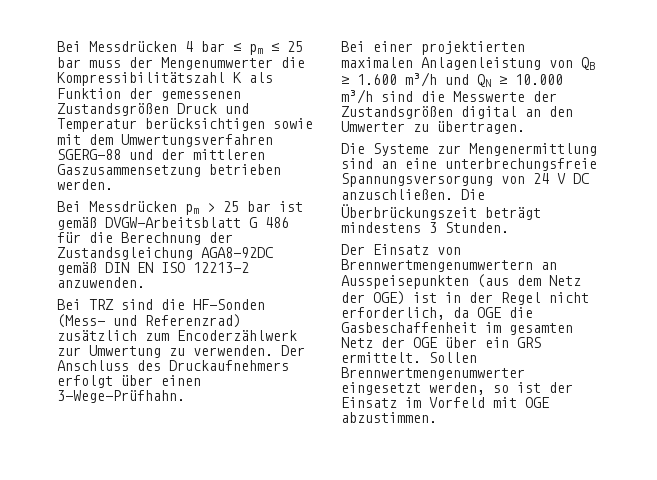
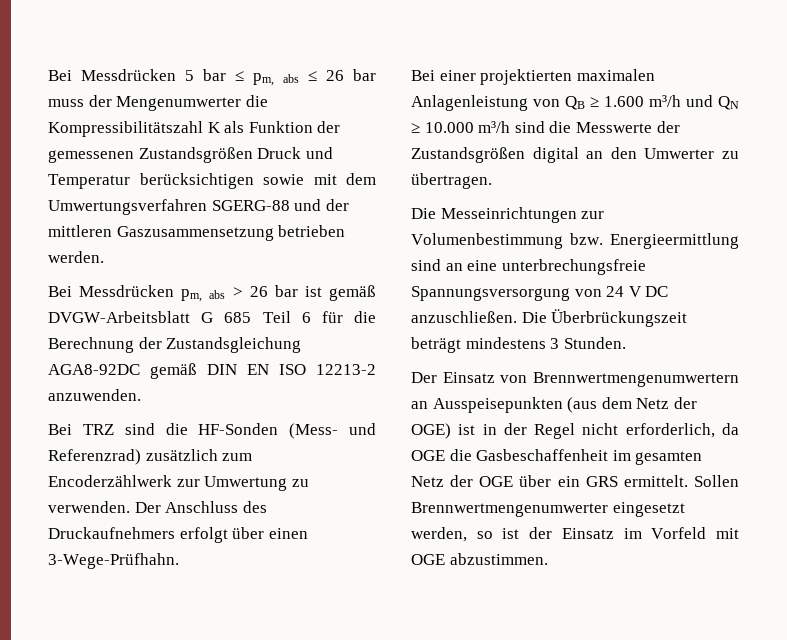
- Bei Messdrücken 4 bar ≤ pm ≤ 25 bar muss der Mengenumwerter die Kompressibilitätszahl K als Funktion der gemessenen Zustandsgrößen Druck und Temperatur berücksichtigen sowie mit dem Umwertungsverfahren SGERG-88 und der mittleren Gaszusammensetzung betrieben werden.
+ Bei Messdrücken 5 bar ≤ pm, abs ≤ 26 bar muss der Mengenumwerter die Kompressibilitätszahl K als Funktion der gemessenen Zustandsgrößen Druck und Temperatur berücksichtigen sowie mit dem Umwertungsverfahren SGERG-88 und der mittleren Gaszusammensetzung betrieben werden.
- Bei Messdrücken pm > 25 bar ist gemäß DVGW‑Arbeitsblatt G 486 für die Berechnung der Zustandsgleichung AGA8-92DC gemäß DIN EN ISO 12213-2 anzuwenden.
+ Bei Messdrücken pm, abs > 26 bar ist gemäß DVGW‑Arbeitsblatt G 685 Teil 6 für die Berechnung der Zustandsgleichung AGA8-92DC gemäß DIN EN ISO 12213-2 anzuwenden.
- Die Systeme zur Mengenermittlung sind an eine unterbrechungsfreie Spannungsversorgung von 24 V DC anzuschließen.
+ Die Messeinrichtungen zur Volumenbestimmung bzw. Energieermittlung sind an eine unterbrechungsfreie Spannungsversorgung von 24 V DC anzuschließen.

